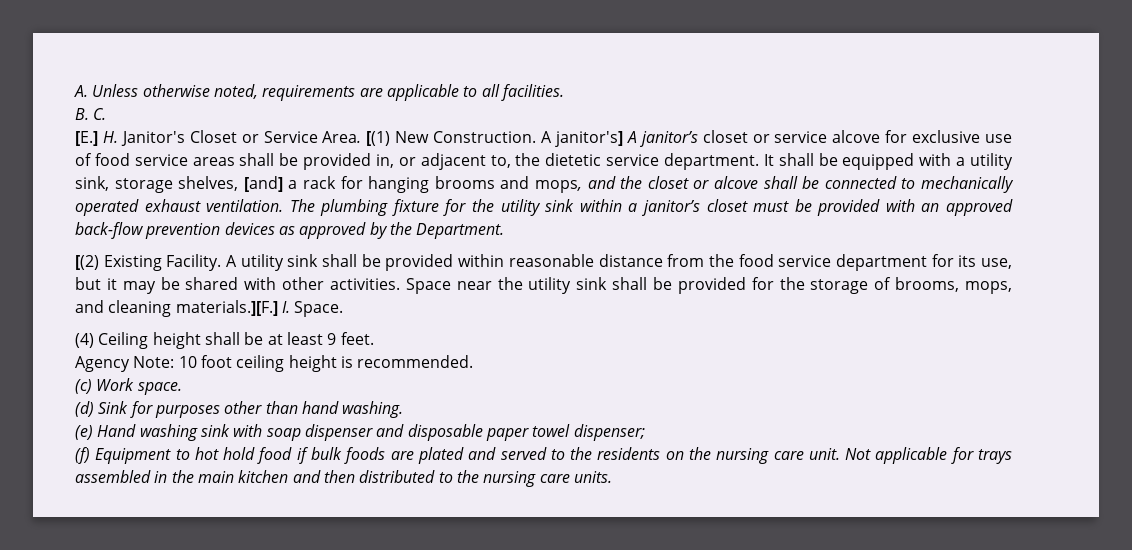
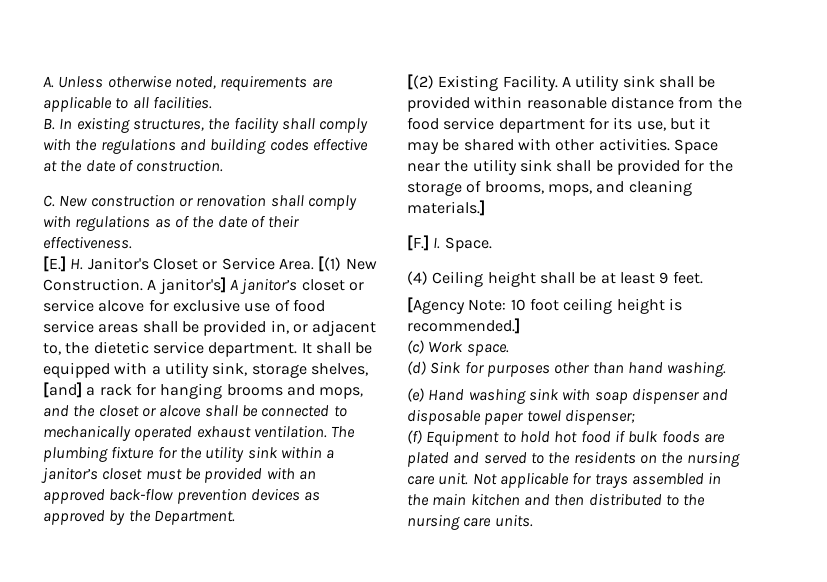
- B. C.
+ B. In existing structures, the facility shall comply with the regulations and building codes effective at the date of construction.
+ C. New construction or renovation shall comply with regulations as of the date of their effectiveness.
- Space near the utility sink shall be provided for the storage of brooms, mops, and cleaning materials.][F.] I. Space.
+ Space near the utility sink shall be provided for the storage of brooms, mops, and cleaning materials.]
+ [F.] I. Space.
- Agency Note: 10 foot ceiling height is recommended.
+ [Agency Note: 10 foot ceiling height is recommended.]
- (f) Equipment to hot hold food if bulk foods are plated and served to the residents on the nursing care unit.
+ (f) Equipment to hold hot food if bulk foods are plated and served to the residents on the nursing care unit.

